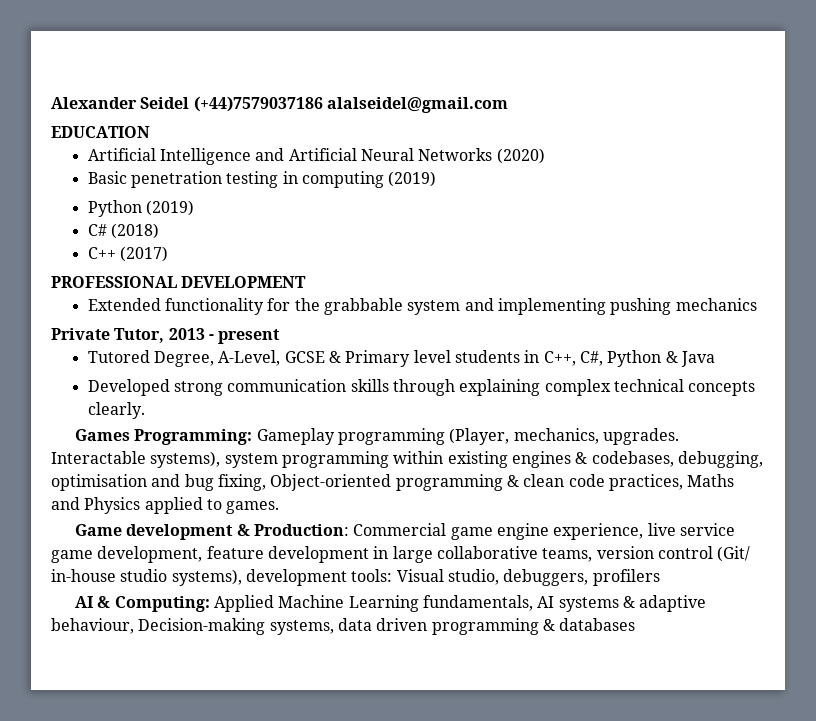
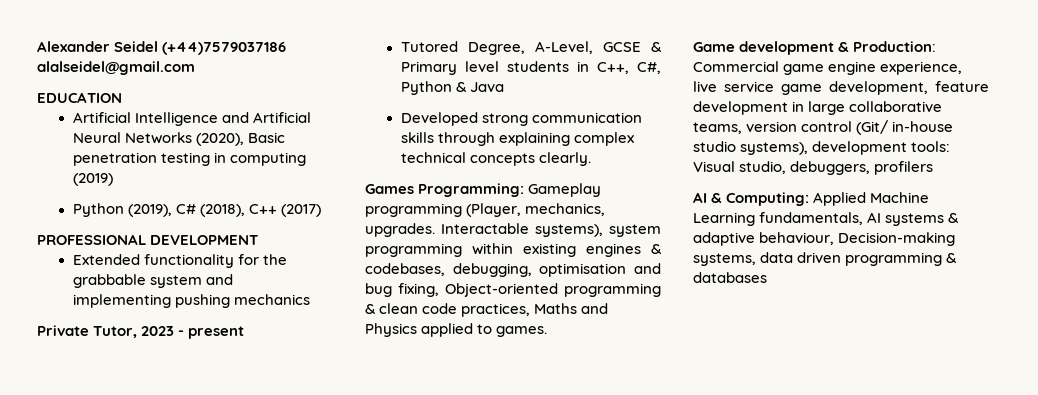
- Artificial Intelligence and Artificial Neural Networks (2020)
- Basic penetration testing in computing (2019)
+ Artificial Intelligence and Artificial Neural Networks (2020), Basic penetration testing in computing (2019)
- Python (2019)
- C# (2018)
- C++ (2017)
+ Python (2019), C# (2018), C++ (2017)
- Private Tutor, 2013 - present
+ Private Tutor, 2023 - present

